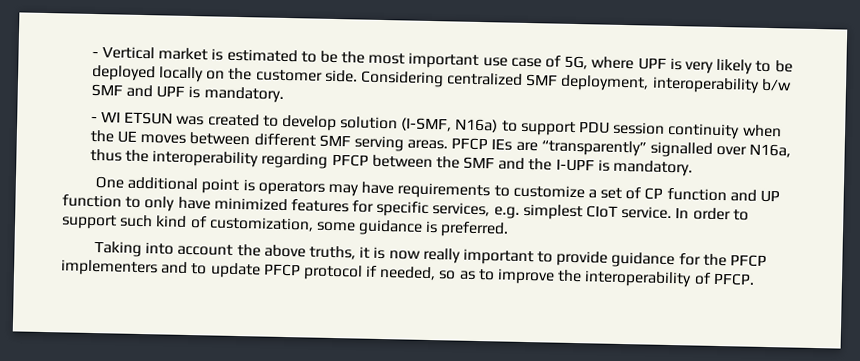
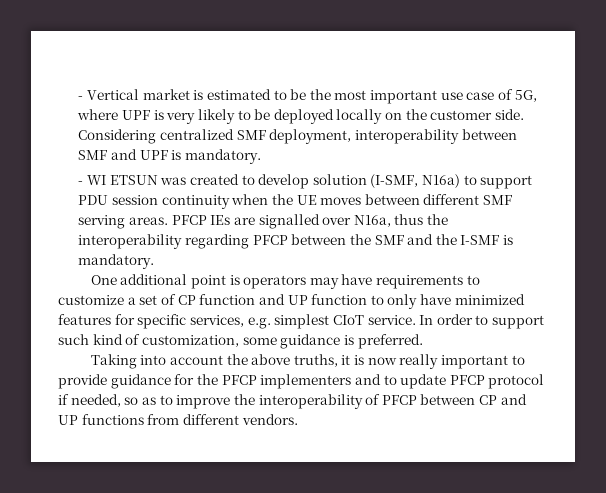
- Considering centralized SMF deployment, interoperability b/w SMF and UPF is mandatory.
+ Considering centralized SMF deployment, interoperability between SMF and UPF is mandatory.
- PFCP IEs are “transparently” signalled over N16a, thus the interoperability regarding PFCP between the SMF and the I-UPF is mandatory.
+ PFCP IEs are signalled over N16a, thus the interoperability regarding PFCP between the SMF and the I-SMF is mandatory.
- Taking into account the above truths, it is now really important to provide guidance for the PFCP implementers and to update PFCP protocol if needed, so as to improve the interoperability of PFCP.
+ Taking into account the above truths, it is now really important to provide guidance for the PFCP implementers and to update PFCP protocol if needed, so as to improve the interoperability of PFCP between CP and UP functions from different vendors.

